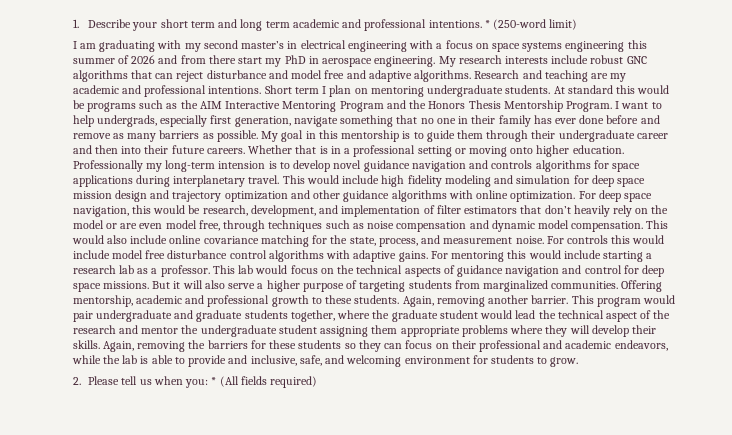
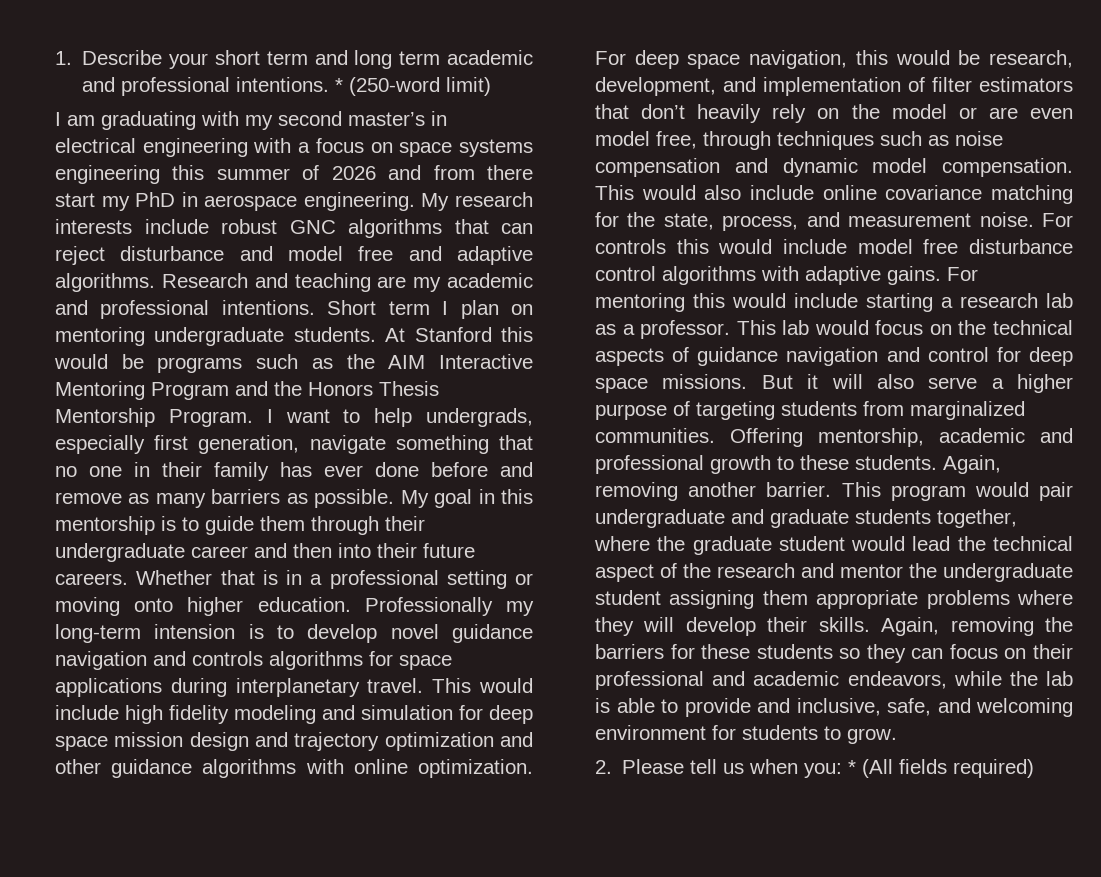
- At standard this would be programs such as the AIM Interactive Mentoring Program and the Honors Thesis Mentorship Program.
+ At Stanford this would be programs such as the AIM Interactive Mentoring Program and the Honors Thesis Mentorship Program.

